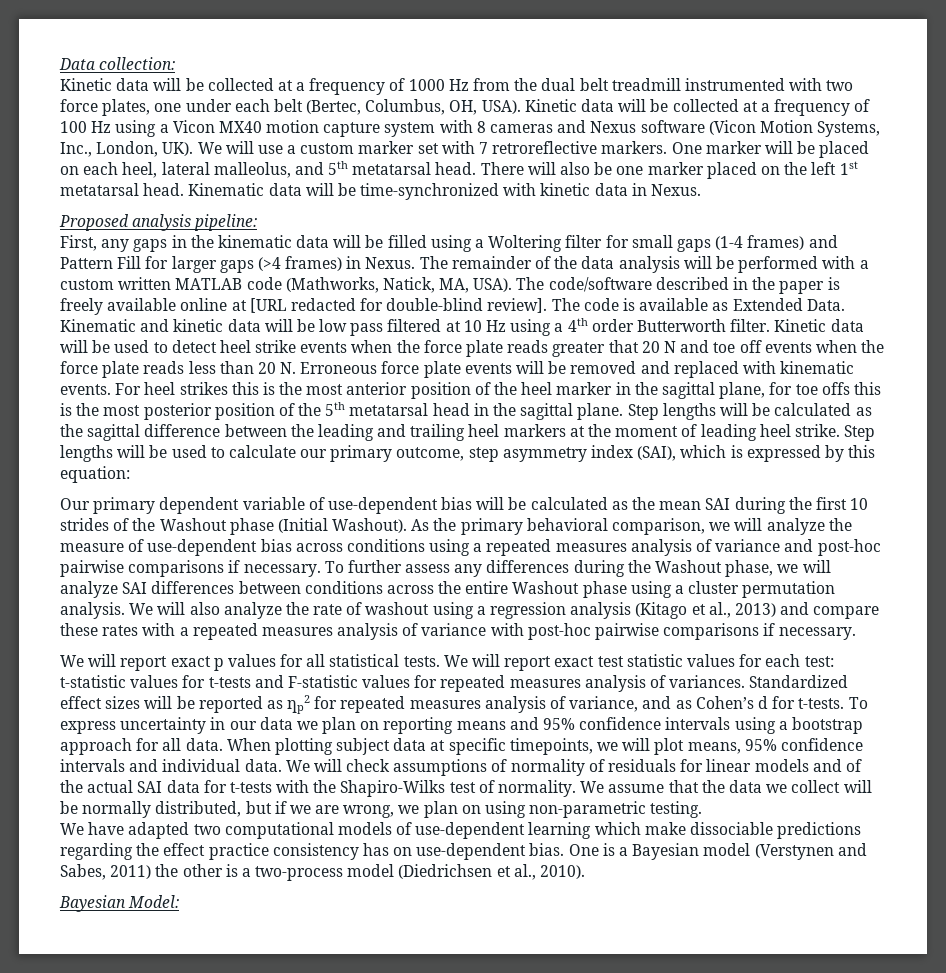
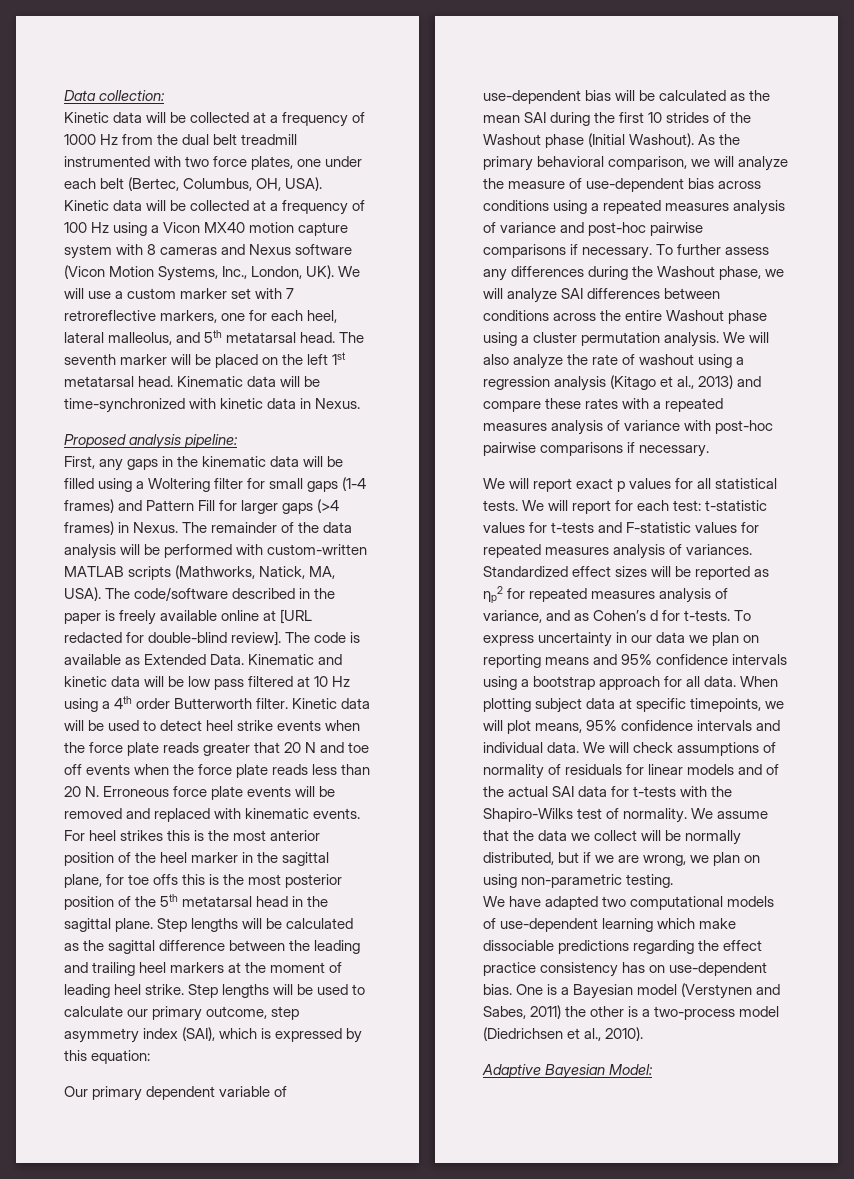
- Kinetic data will be collected at a frequency of 100 Hz using a Vicon MX40 motion capture system with 8 cameras and Nexus software (Vicon Motion Systems, Inc., London, UK). We will use a custom marker set with 7 retroreflective markers. One marker will be placed on each heel, lateral malleolus, and 5th metatarsal head.
+ Kinetic data will be collected at a frequency of 100 Hz using a Vicon MX40 motion capture system with 8 cameras and Nexus software (Vicon Motion Systems, Inc., London, UK). We will use a custom marker set with 7 retroreflective markers, one for each heel, lateral malleolus, and 5th metatarsal head.
- There will also be one marker placed on the left 1st metatarsal head.
+ The seventh marker will be placed on the left 1st metatarsal head.
- The remainder of the data analysis will be performed with a custom written MATLAB code (Mathworks, Natick, MA, USA).
+ The remainder of the data analysis will be performed with custom-written MATLAB scripts (Mathworks, Natick, MA, USA).
- We will report exact test statistic values for each test: t-statistic values for t-tests and F-statistic values for repeated measures analysis of variances.
+ We will report for each test: t-statistic values for t-tests and F-statistic values for repeated measures analysis of variances.
- Bayesian Model:
+ Adaptive Bayesian Model:

